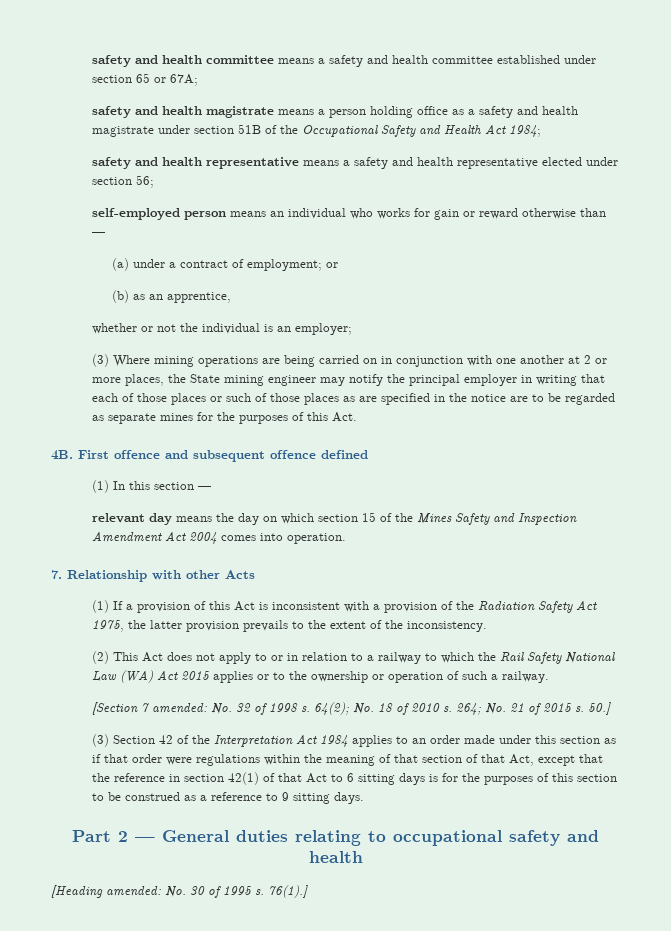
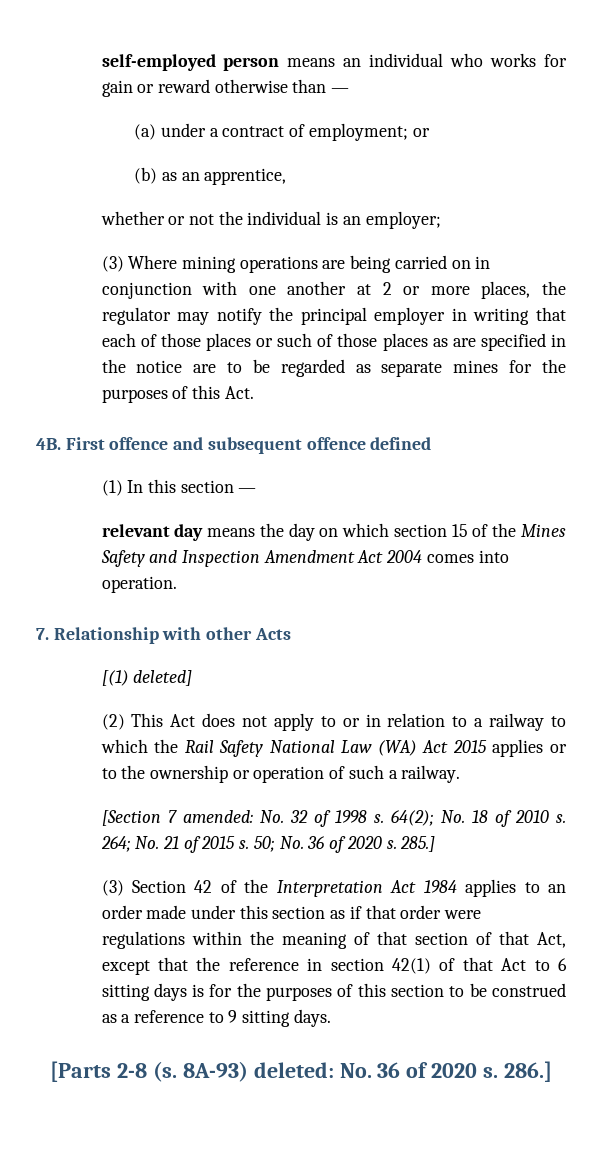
- safety and health committee means a safety and health committee established under section 65 or 67A;
- safety and health magistrate means a person holding office as a safety and health magistrate under section 51B of the Occupational Safety and Health Act 1984;
- safety and health representative means a safety and health representative elected under section 56;
- (3) Where mining operations are being carried on in conjunction with one another at 2 or more places, the State mining engineer may notify the principal employer in writing that each of those places or such of those places as are specified in the notice are to be regarded as separate mines for the purposes of this Act.
+ (3) Where mining operations are being carried on in conjunction with one another at 2 or more places, the regulator may notify the principal employer in writing that each of those places or such of those places as are specified in the notice are to be regarded as separate mines for the purposes of this Act.
- (1) If a provision of this Act is inconsistent with a provision of the Radiation Safety Act 1975, the latter provision prevails to the extent of the inconsistency.
+ [(1) deleted]
- 50.]
+ 50; No. 36 of 2020 s. 285.]
- Part 2 — General duties relating to occupational safety and health
- [Heading amended: No. 30 of 1995 s. 76(1).]
+ [Parts 2-8 (s. 8A-93) deleted: No. 36 of 2020 s. 286.]

